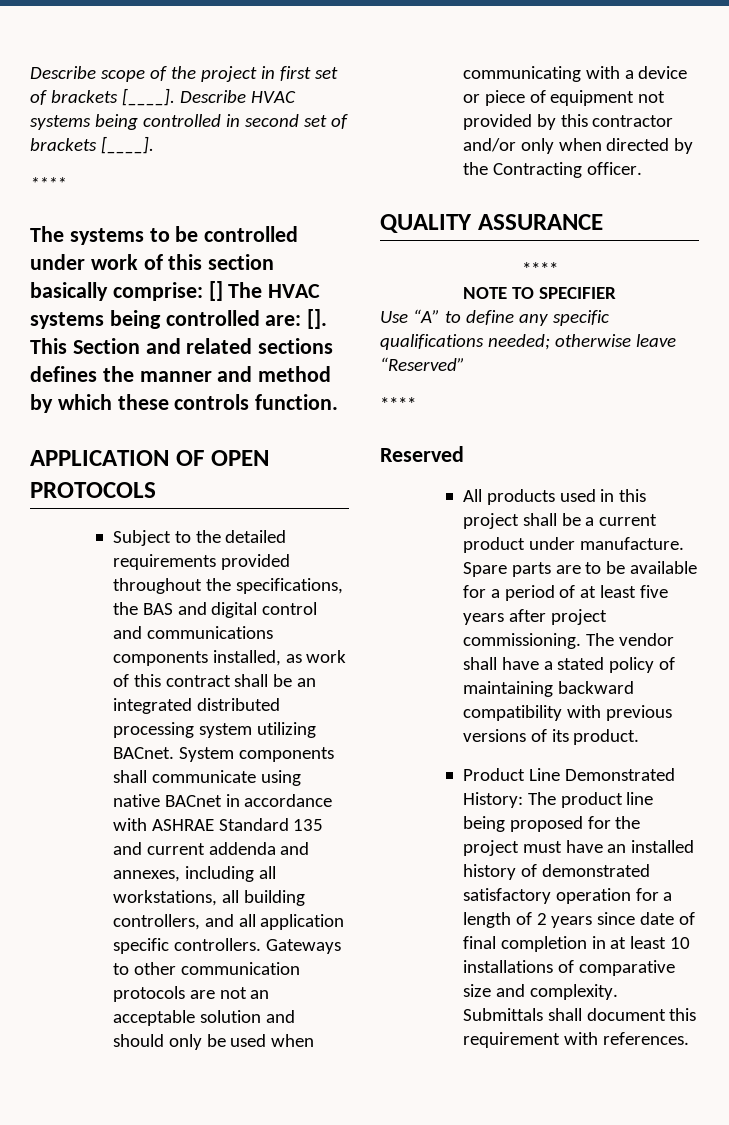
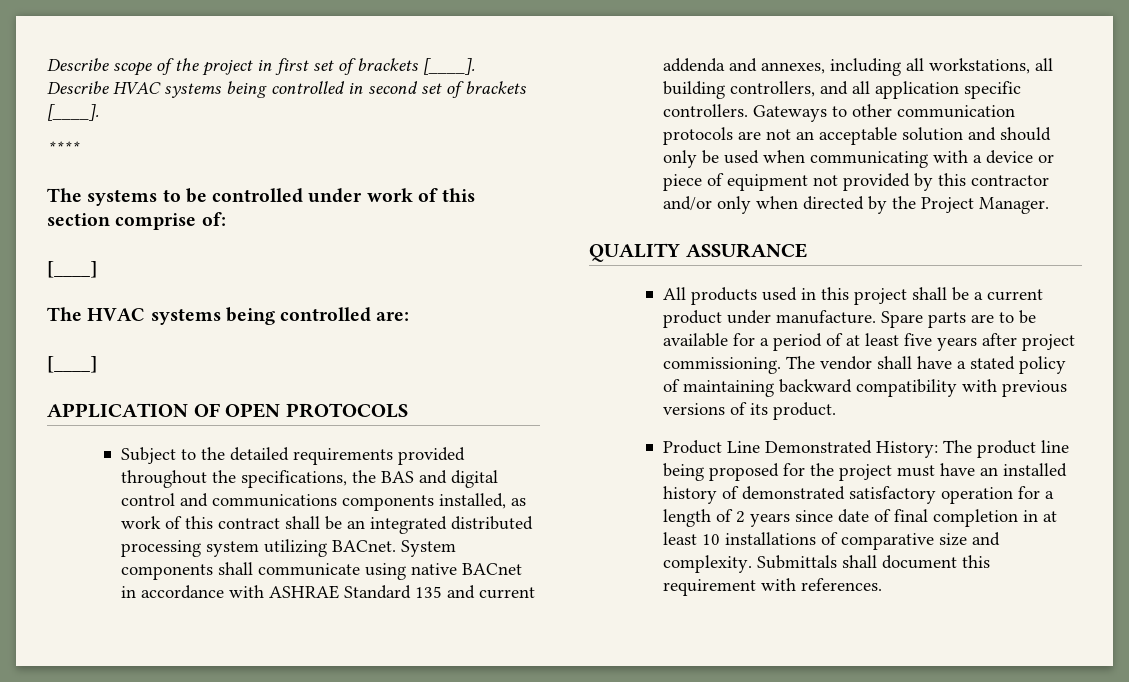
- The systems to be controlled under work of this section basically comprise: [] The HVAC systems being controlled are: []. This Section and related sections defines the manner and method by which these controls function.
+ The systems to be controlled under work of this section comprise of:
+ [____]
+ The HVAC systems being controlled are:
+ [____]
- Gateways to other communication protocols are not an acceptable solution and should only be used when communicating with a device or piece of equipment not provided by this contractor and/or only when directed by the Contracting officer.
+ Gateways to other communication protocols are not an acceptable solution and should only be used when communicating with a device or piece of equipment not provided by this contractor and/or only when directed by the Project Manager.
  QUALITY ASSURANCE
- ****
- NOTE TO SPECIFIER
- Use “A” to define any specific qualifications needed; otherwise leave “Reserved”
- ****
- Reserved

